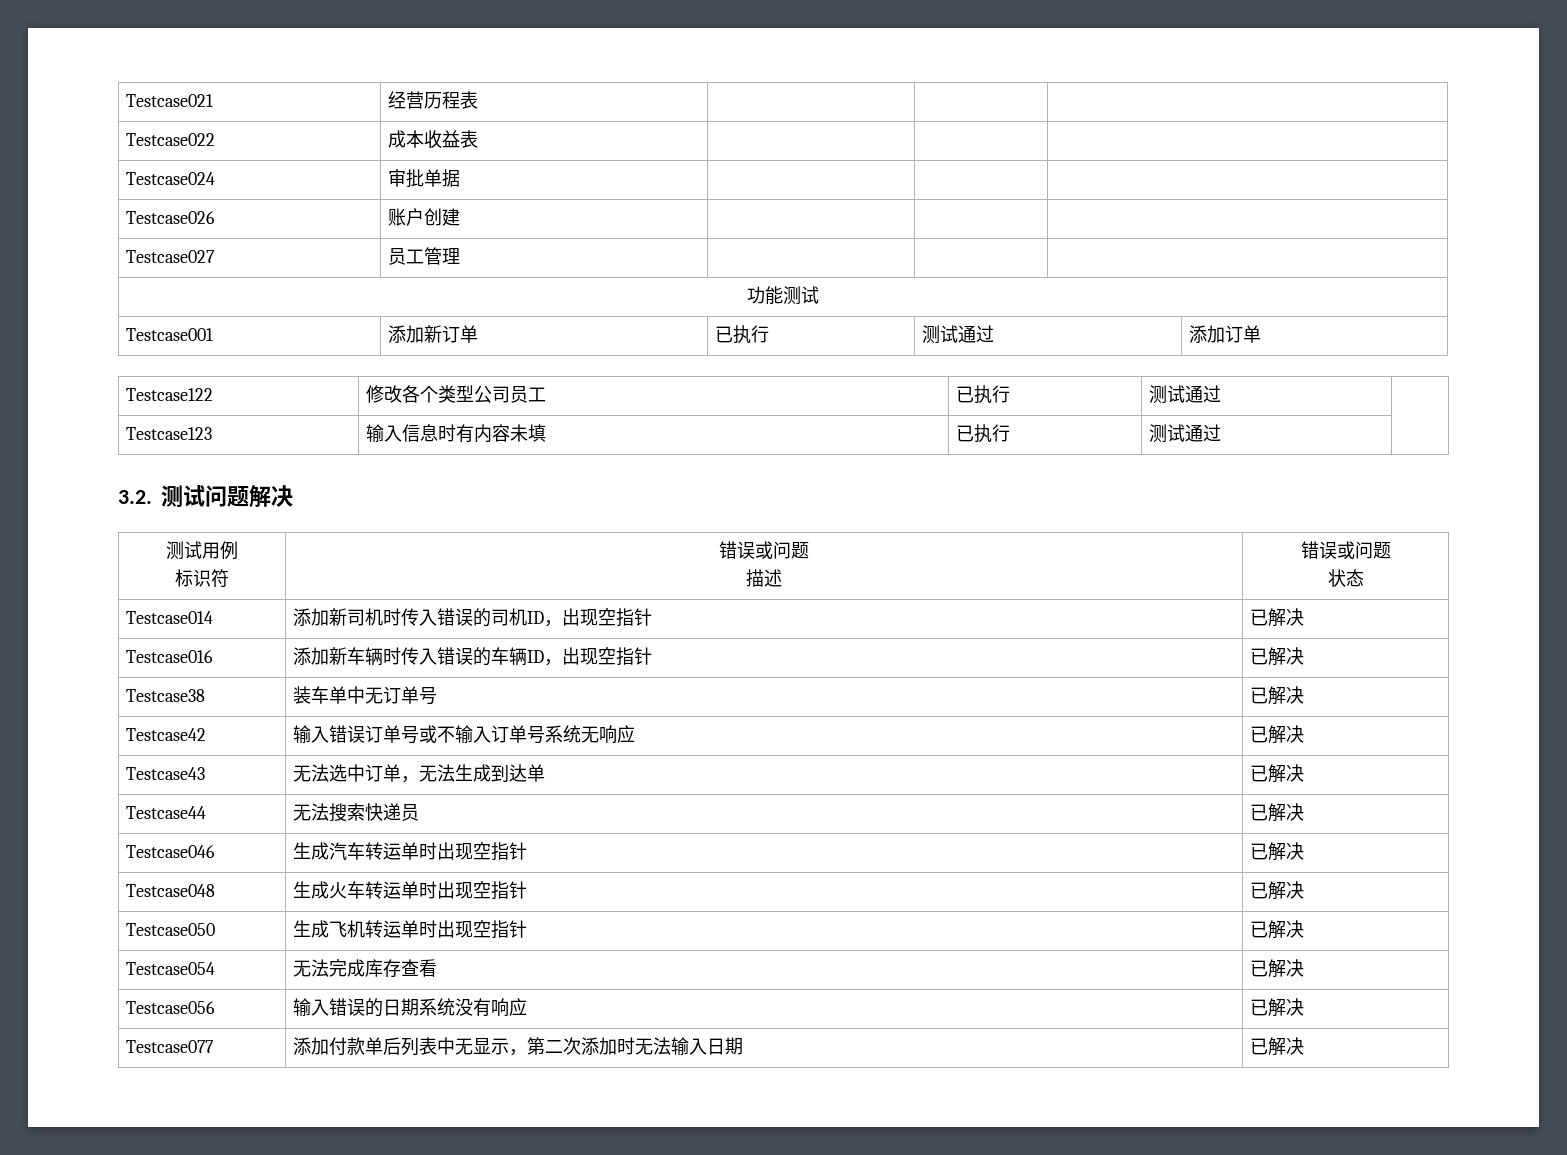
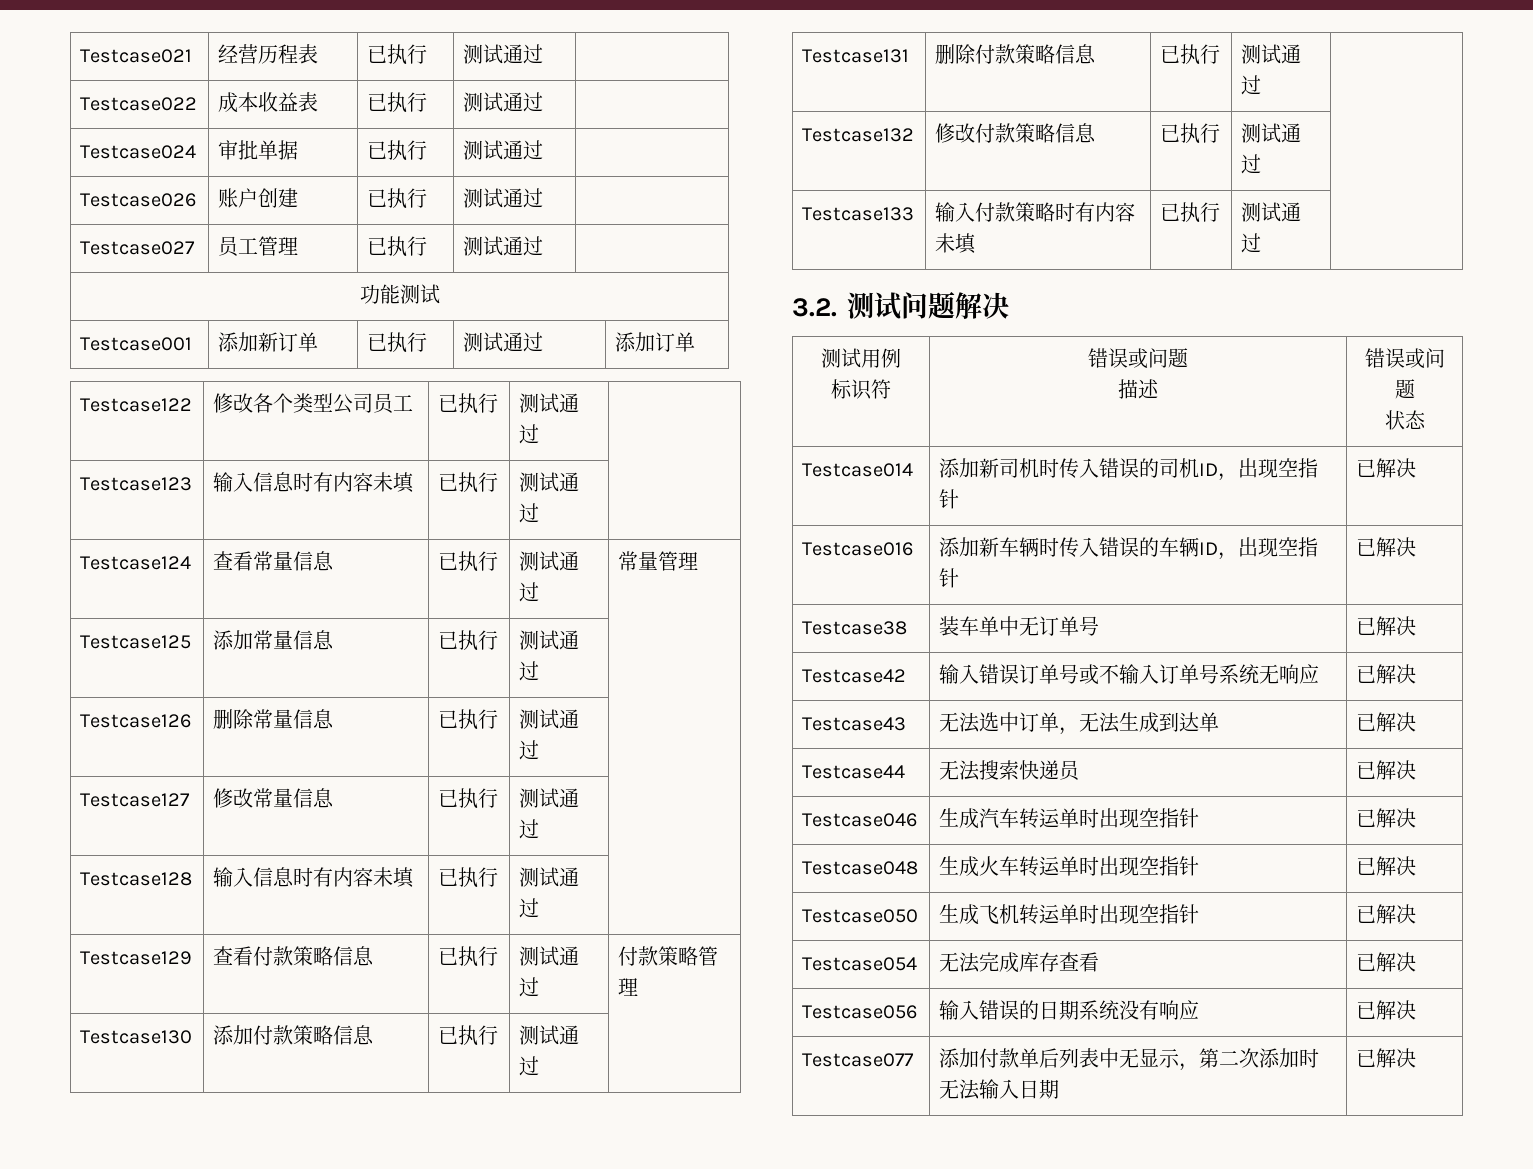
- Testcase021 | 经营历程表 | | |
+ Testcase021 | 经营历程表 | 已执行 | 测试通过 |
- Testcase022 | 成本收益表 | | |
+ Testcase022 | 成本收益表 | 已执行 | 测试通过 |
- Testcase024 | 审批单据 | | |
+ Testcase024 | 审批单据 | 已执行 | 测试通过 |
- Testcase026 | 账户创建 | | |
+ Testcase026 | 账户创建 | 已执行 | 测试通过 |
- Testcase027 | 员工管理 | | |
+ Testcase027 | 员工管理 | 已执行 | 测试通过 |
+ Testcase124 | 查看常量信息 | 已执行 | 测试通过 | 常量管理
+ Testcase125 | 添加常量信息 | 已执行 | 测试通过 |
+ Testcase126 | 删除常量信息 | 已执行 | 测试通过 |
+ Testcase127 | 修改常量信息 | 已执行 | 测试通过 |
+ Testcase128 | 输入信息时有内容未填 | 已执行 | 测试通过 |
+ Testcase129 | 查看付款策略信息 | 已执行 | 测试通过 | 付款策略管理
+ Testcase130 | 添加付款策略信息 | 已执行 | 测试通过 |
+ Testcase131 | 删除付款策略信息 | 已执行 | 测试通过 |
+ Testcase132 | 修改付款策略信息 | 已执行 | 测试通过 |
+ Testcase133 | 输入付款策略时有内容未填 | 已执行 | 测试通过 |

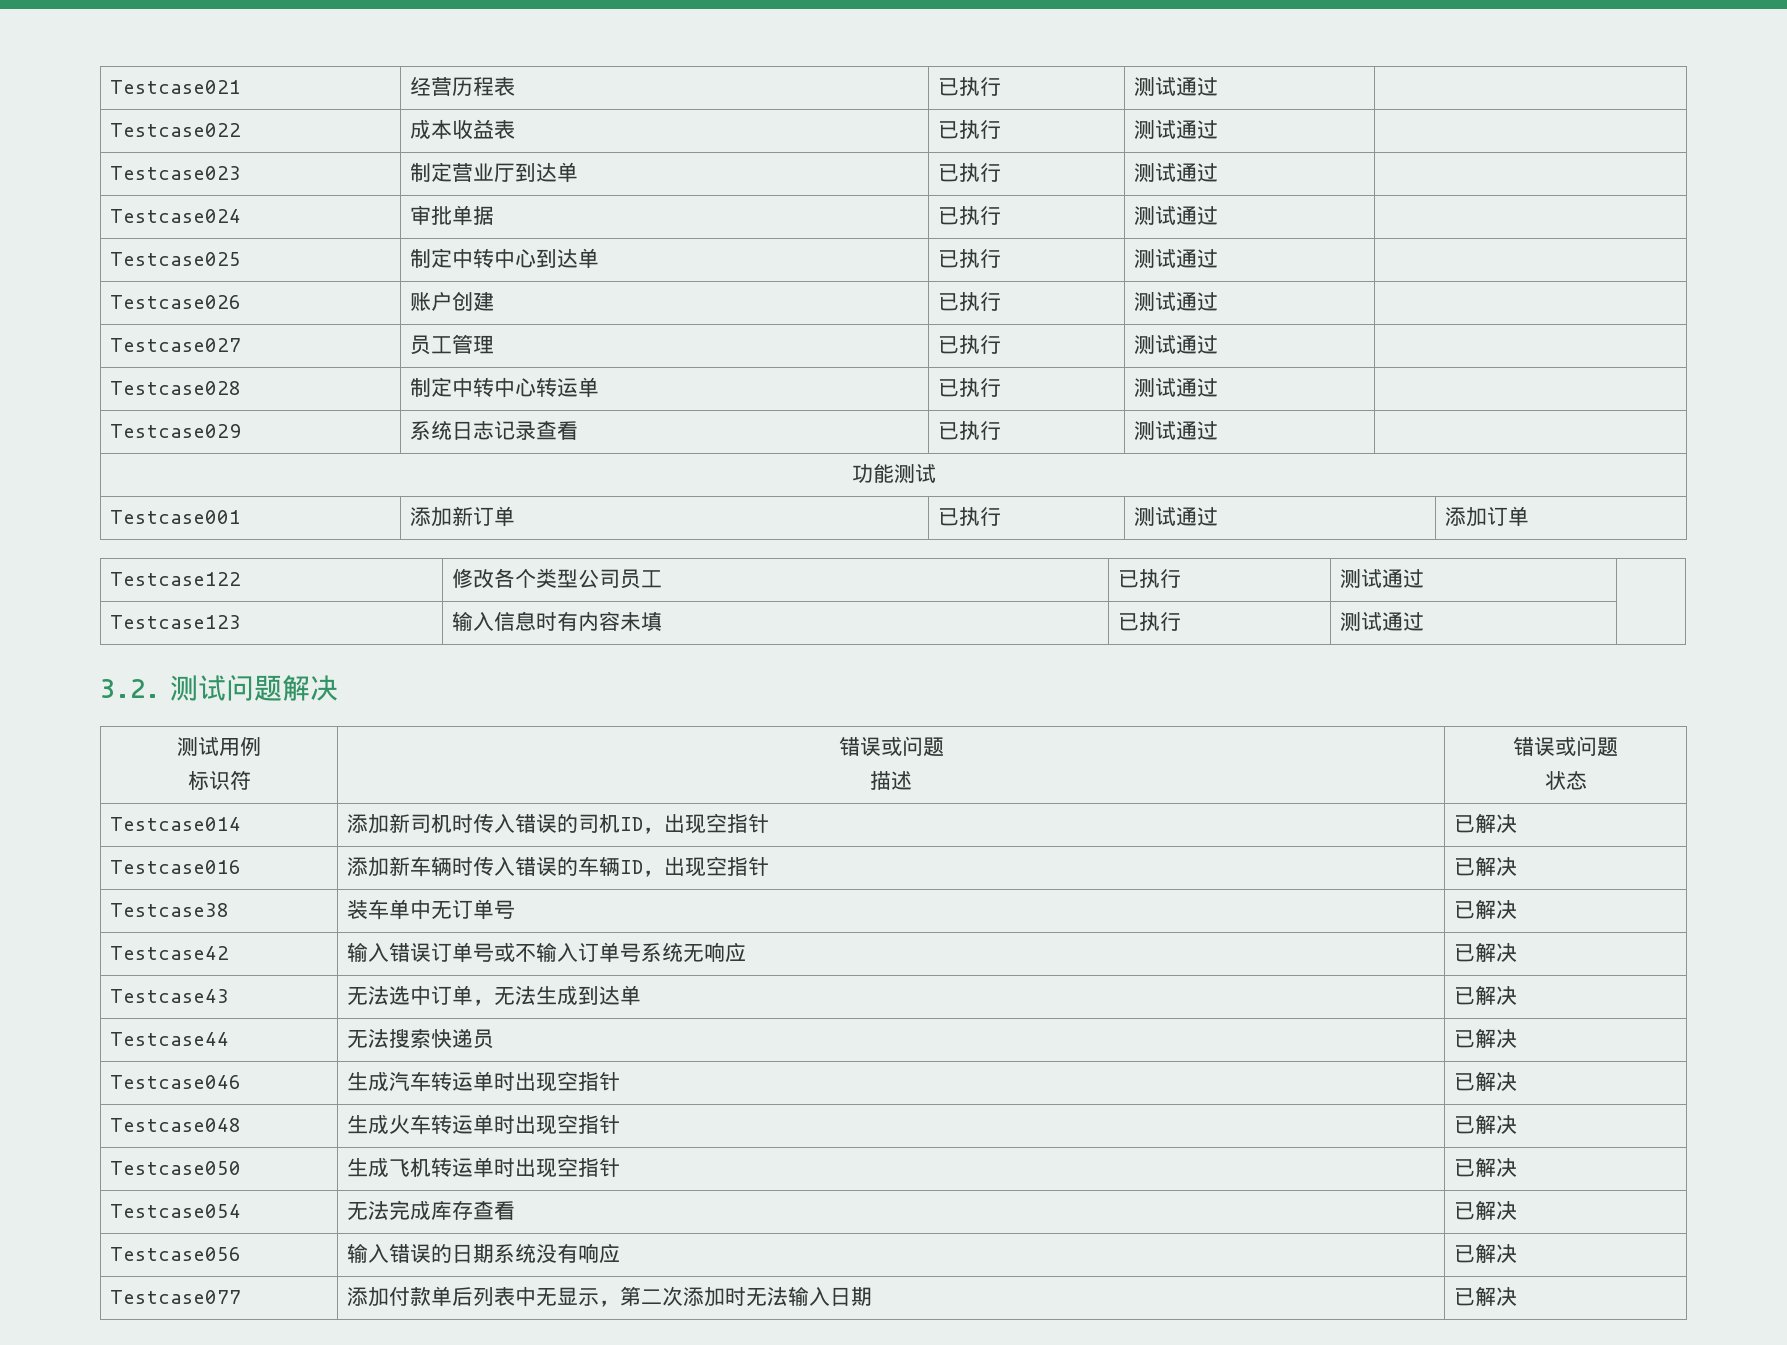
+ Testcase023 | 制定营业厅到达单 | 已执行 | 测试通过 |
+ Testcase025 | 制定中转中心到达单 | 已执行 | 测试通过 |
+ Testcase028 | 制定中转中心转运单 | 已执行 | 测试通过 |
+ Testcase029 | 系统日志记录查看 | 已执行 | 测试通过 |
- Testcase124 | 查看常量信息 | 已执行 | 测试通过 | 常量管理
- Testcase125 | 添加常量信息 | 已执行 | 测试通过 |
- Testcase126 | 删除常量信息 | 已执行 | 测试通过 |
- Testcase127 | 修改常量信息 | 已执行 | 测试通过 |
- Testcase128 | 输入信息时有内容未填 | 已执行 | 测试通过 |
- Testcase129 | 查看付款策略信息 | 已执行 | 测试通过 | 付款策略管理
- Testcase130 | 添加付款策略信息 | 已执行 | 测试通过 |
- Testcase131 | 删除付款策略信息 | 已执行 | 测试通过 |
- Testcase132 | 修改付款策略信息 | 已执行 | 测试通过 |
- Testcase133 | 输入付款策略时有内容未填 | 已执行 | 测试通过 |

